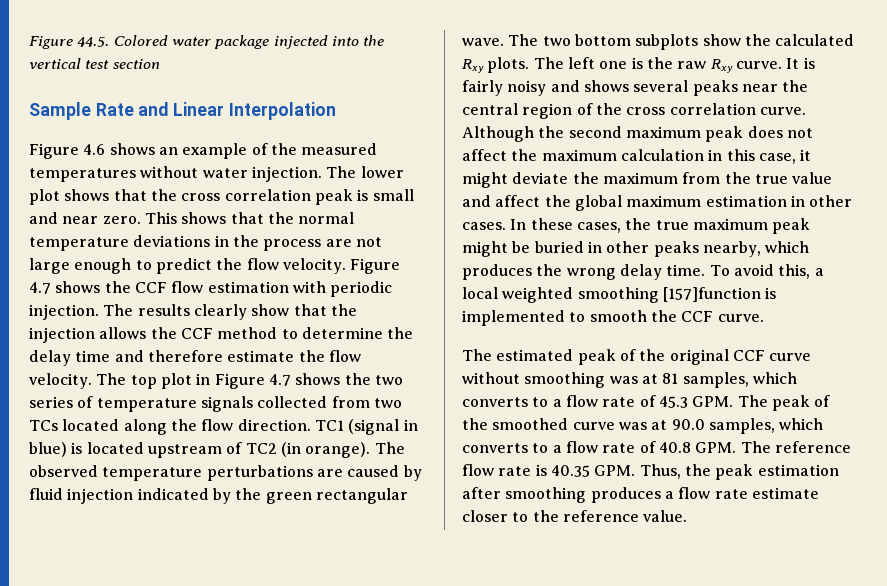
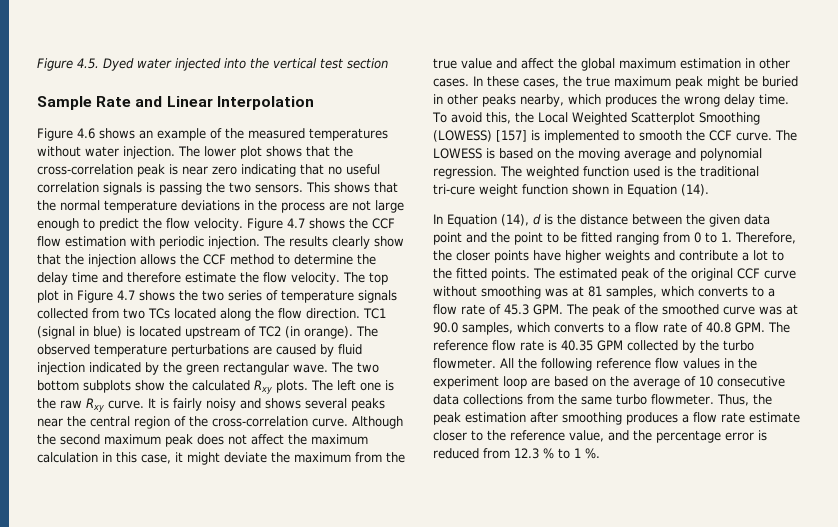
- Figure 44.5. Colored water package injected into the vertical test section
+ Figure 4.5. Dyed water injected into the vertical test section
- The lower plot shows that the cross correlation peak is small and near zero.
+ The lower plot shows that the cross-correlation peak is near zero indicating that no useful correlation signals is passing the two sensors.
- It is fairly noisy and shows several peaks near the central region of the cross correlation curve.
+ It is fairly noisy and shows several peaks near the central region of the cross-correlation curve.
- To avoid this, a local weighted smoothing [157]function is implemented to smooth the CCF curve.
- The estimated peak of the original CCF curve without smoothing was at 81 samples, which converts to a flow rate of 45.3 GPM. The peak of the smoothed curve was at 90.0 samples, which converts to a flow rate of 40.8 GPM. The reference flow rate is 40.35 GPM. Thus, the peak estimation after smoothing produces a flow rate estimate closer to the reference value.
+ To avoid this, the Local Weighted Scatterplot Smoothing (LOWESS) [157] is implemented to smooth the CCF curve. The LOWESS is based on the moving average and polynomial regression. The weighted function used is the traditional tri-cure weight function shown in Equation (14).
+ In Equation (14), d is the distance between the given data point and the point to be fitted ranging from 0 to 1. Therefore, the closer points have higher weights and contribute a lot to the fitted points. The estimated peak of the original CCF curve without smoothing was at 81 samples, which converts to a flow rate of 45.3 GPM. The peak of the smoothed curve was at 90.0 samples, which converts to a flow rate of 40.8 GPM. The reference flow rate is 40.35 GPM collected by the turbo flowmeter. All the following reference flow values in the experiment loop are based on the average of 10 consecutive data collections from the same turbo flowmeter. Thus, the peak estimation after smoothing produces a flow rate estimate closer to the reference value, and the percentage error is reduced from 12.3 % to 1 %.

